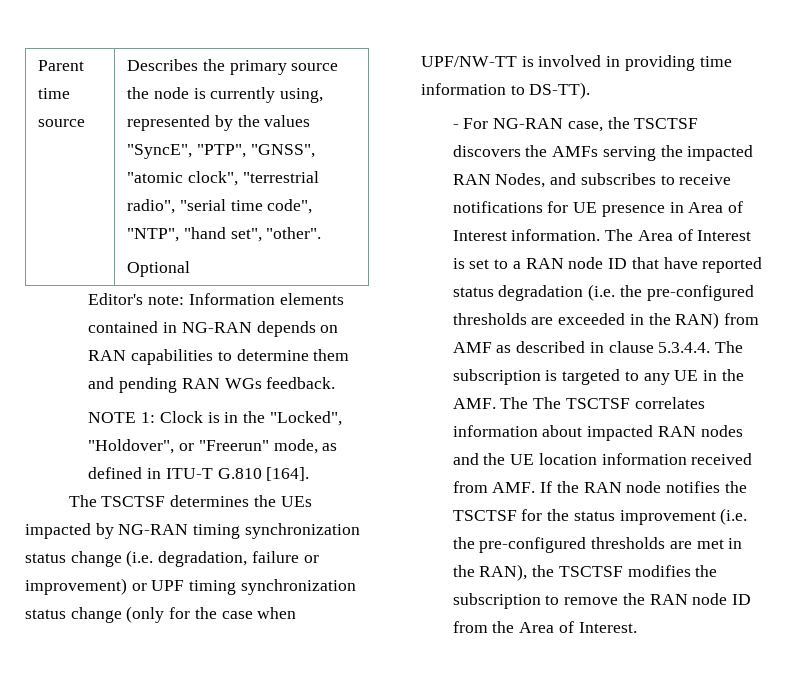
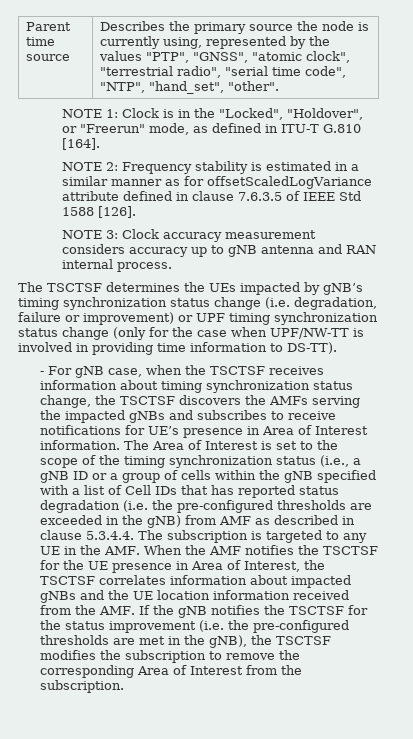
- Parent time source | Describes the primary source the node is currently using, represented by the values "SyncE", "PTP", "GNSS", "atomic clock", "terrestrial radio", "serial time code", "NTP", "hand set", "other".
- Optional
- Editor's note: Information elements contained in NG-RAN depends on RAN capabilities to determine them and pending RAN WGs feedback.
+ Parent time source | Describes the primary source the node is currently using, represented by the values "PTP", "GNSS", "atomic clock", "terrestrial radio", "serial time code", "NTP", "hand_set", "other".
+ NOTE 2: Frequency stability is estimated in a similar manner as for offsetScaledLogVariance attribute defined in clause 7.6.3.5 of IEEE Std 1588 [126].
+ NOTE 3: Clock accuracy measurement considers accuracy up to gNB antenna and RAN internal process.
- The TSCTSF determines the UEs impacted by NG-RAN timing synchronization status change (i.e. degradation, failure or improvement) or UPF timing synchronization status change (only for the case when UPF/NW-TT is involved in providing time information to DS-TT).
+ The TSCTSF determines the UEs impacted by gNB’s timing synchronization status change (i.e. degradation, failure or improvement) or UPF timing synchronization status change (only for the case when UPF/NW-TT is involved in providing time information to DS-TT).
- - For NG-RAN case, the TSCTSF discovers the AMFs serving the impacted RAN Nodes, and subscribes to receive notifications for UE presence in Area of Interest information.
+ - For gNB case, when the TSCTSF receives information about timing synchronization status change, the TSCTSF discovers the AMFs serving the impacted gNBs and subscribes to receive notifications for UE’s presence in Area of Interest information.
- The Area of Interest is set to a RAN node ID that have reported status degradation (i.e. the pre-configured thresholds are exceeded in the RAN) from AMF as described in clause 5.3.4.4. The subscription is targeted to any UE in the AMF. The The TSCTSF correlates information about impacted RAN nodes and the UE location information received from AMF. If the RAN node notifies the TSCTSF for the status improvement (i.e. the pre-configured thresholds are met in the RAN), the TSCTSF modifies the subscription to remove the RAN node ID from the Area of Interest.
+ The Area of Interest is set to the scope of the timing synchronization status (i.e., a gNB ID or a group of cells within the gNB specified with a list of Cell IDs that has reported status degradation (i.e. the pre-configured thresholds are exceeded in the gNB) from AMF as described in clause 5.3.4.4. The subscription is targeted to any UE in the AMF. When the AMF notifies the TSCTSF for the UE presence in Area of Interest, the TSCTSF correlates information about impacted gNBs and the UE location information received from the AMF. If the gNB notifies the TSCTSF for the status improvement (i.e. the pre-configured thresholds are met in the gNB), the TSCTSF modifies the subscription to remove the corresponding Area of Interest from the subscription.

